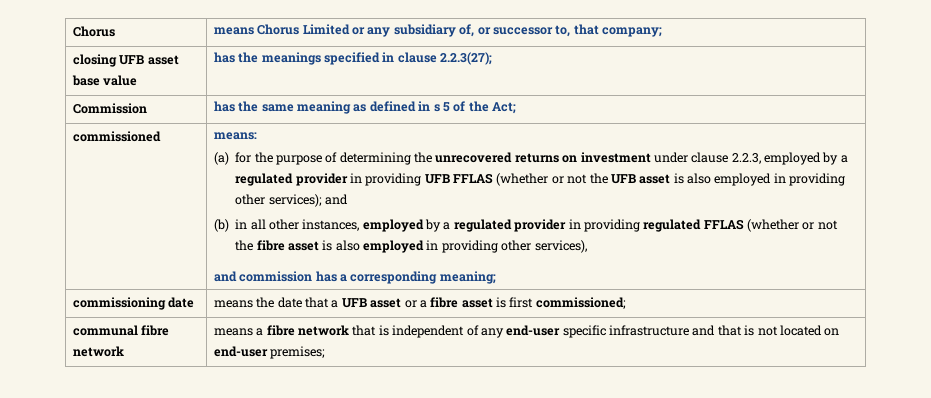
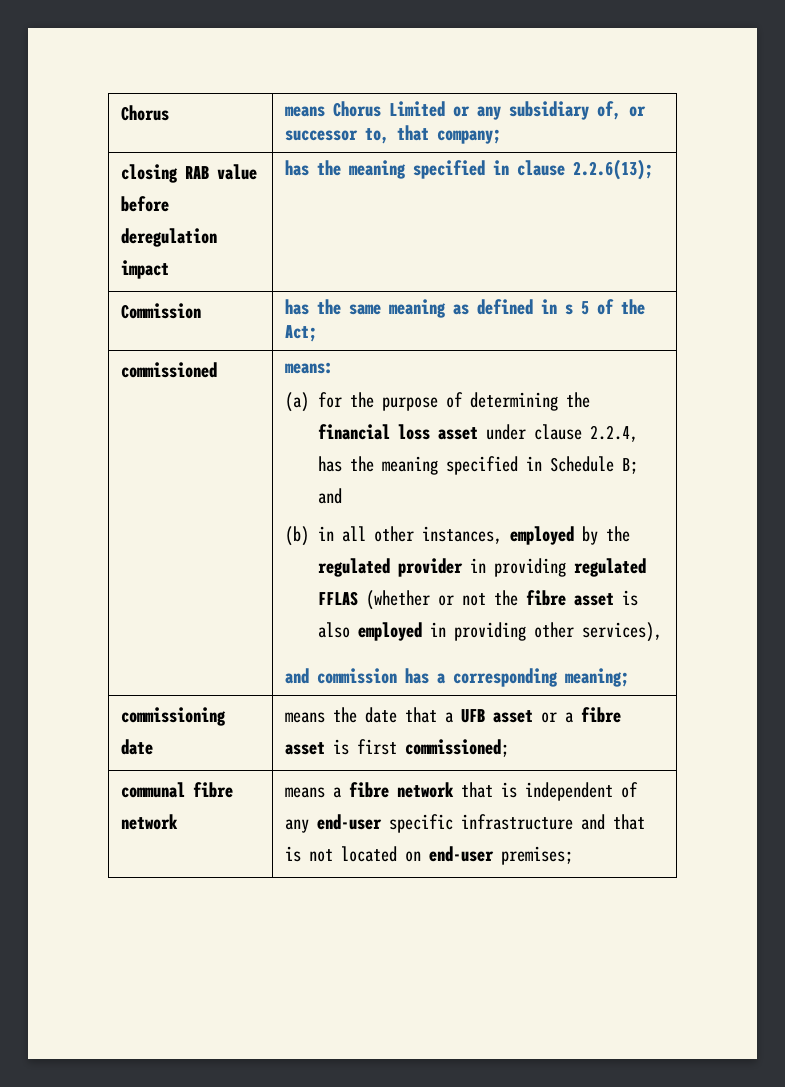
- closing UFB asset base value | has the meanings specified in clause 2.2.3(27);
+ closing RAB value before deregulation impact | has the meaning specified in clause 2.2.6(13);
- (a) for the purpose of determining the unrecovered returns on investment under clause 2.2.3, employed by a regulated provider in providing UFB FFLAS (whether or not the UFB asset is also employed in providing other services); and
+ (a) for the purpose of determining the financial loss asset under clause 2.2.4, has the meaning specified in Schedule B; and
- (b) in all other instances, employed by a regulated provider in providing regulated FFLAS (whether or not the fibre asset is also employed in providing other services),
+ (b) in all other instances, employed by the regulated provider in providing regulated FFLAS (whether or not the fibre asset is also employed in providing other services),

